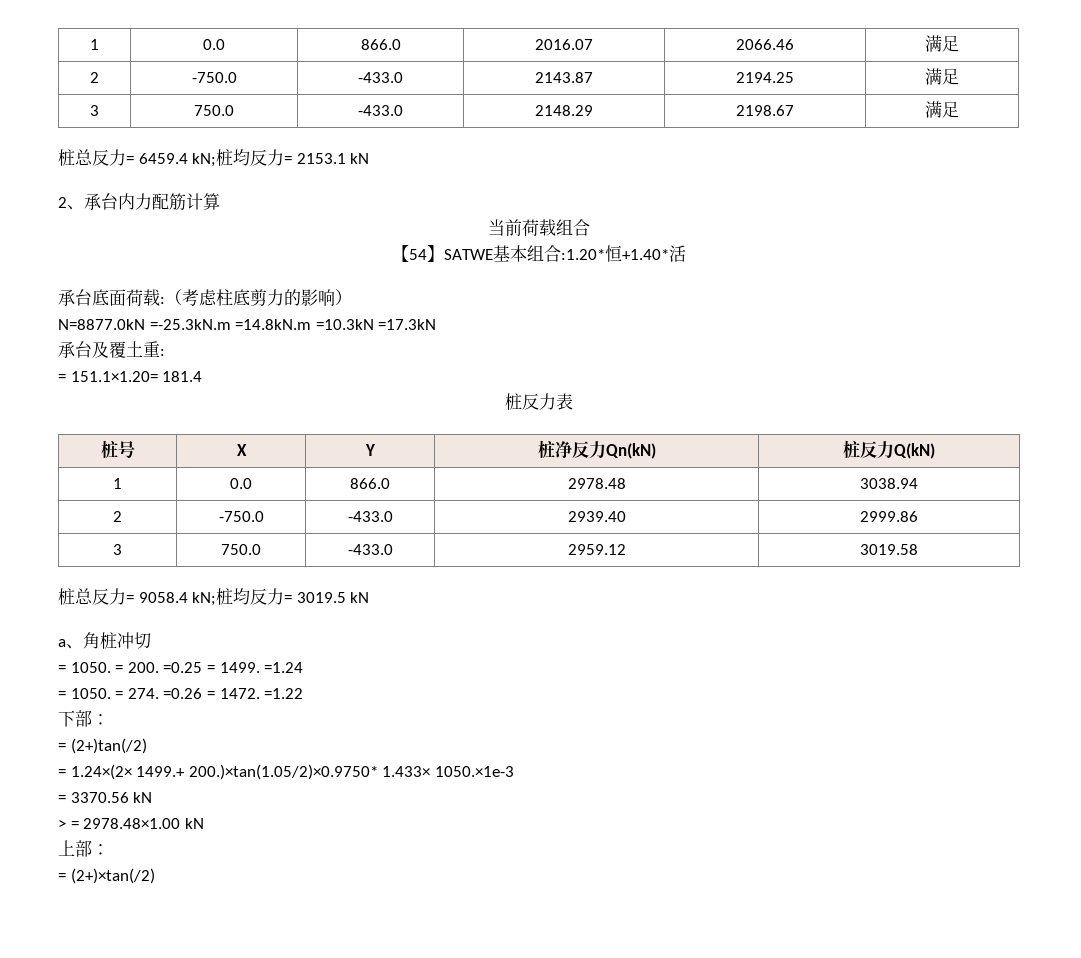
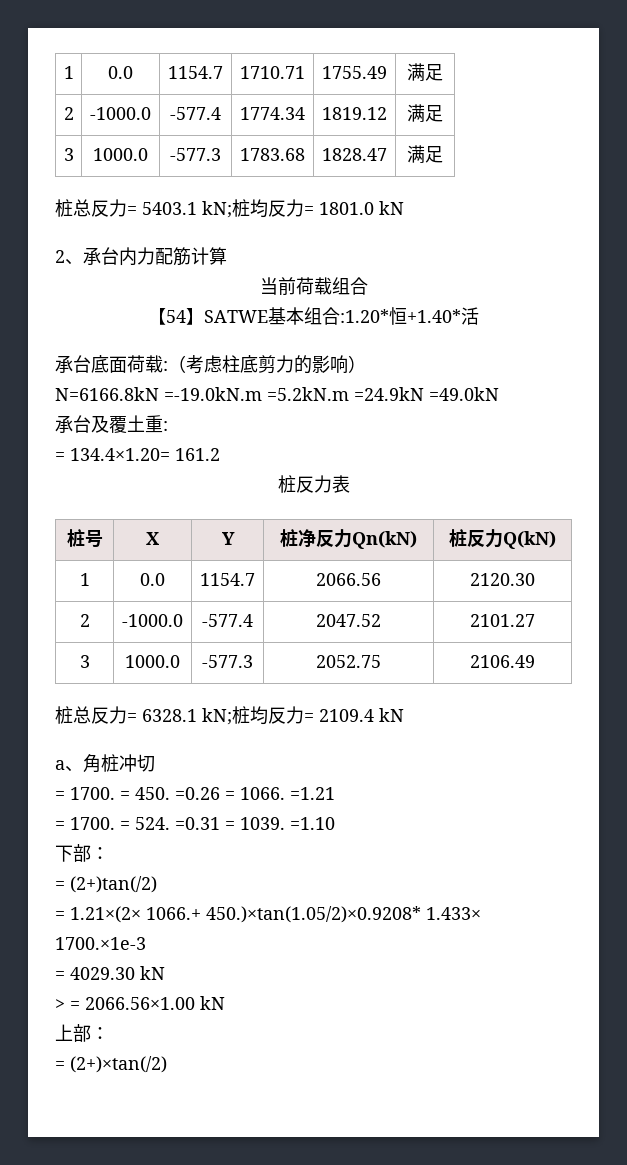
- 1 | 0.0 | 866.0 | 2016.07 | 2066.46 | 满足
+ 1 | 0.0 | 1154.7 | 1710.71 | 1755.49 | 满足
- 2 | -750.0 | -433.0 | 2143.87 | 2194.25 | 满足
- 3 | 750.0 | -433.0 | 2148.29 | 2198.67 | 满足
+ 2 | -1000.0 | -577.4 | 1774.34 | 1819.12 | 满足
+ 3 | 1000.0 | -577.3 | 1783.68 | 1828.47 | 满足
- 桩总反力= 6459.4 kN;桩均反力= 2153.1 kN
+ 桩总反力= 5403.1 kN;桩均反力= 1801.0 kN
- N=8877.0kN =-25.3kN.m =14.8kN.m =10.3kN =17.3kN
+ N=6166.8kN =-19.0kN.m =5.2kN.m =24.9kN =49.0kN
- = 151.1×1.20= 181.4
+ = 134.4×1.20= 161.2
- 1 | 0.0 | 866.0 | 2978.48 | 3038.94
- 2 | -750.0 | -433.0 | 2939.40 | 2999.86
- 3 | 750.0 | -433.0 | 2959.12 | 3019.58
- 桩总反力= 9058.4 kN;桩均反力= 3019.5 kN
+ 1 | 0.0 | 1154.7 | 2066.56 | 2120.30
+ 2 | -1000.0 | -577.4 | 2047.52 | 2101.27
+ 3 | 1000.0 | -577.3 | 2052.75 | 2106.49
+ 桩总反力= 6328.1 kN;桩均反力= 2109.4 kN
- = 1050. = 200. =0.25 = 1499. =1.24
- = 1050. = 274. =0.26 = 1472. =1.22
+ = 1700. = 450. =0.26 = 1066. =1.21
+ = 1700. = 524. =0.31 = 1039. =1.10
- = 1.24×(2× 1499.+ 200.)×tan(1.05/2)×0.9750* 1.433× 1050.×1e-3
- = 3370.56 kN
+ = 1.21×(2× 1066.+ 450.)×tan(1.05/2)×0.9208* 1.433× 1700.×1e-3
+ = 4029.30 kN
- > = 2978.48×1.00 kN
+ > = 2066.56×1.00 kN

